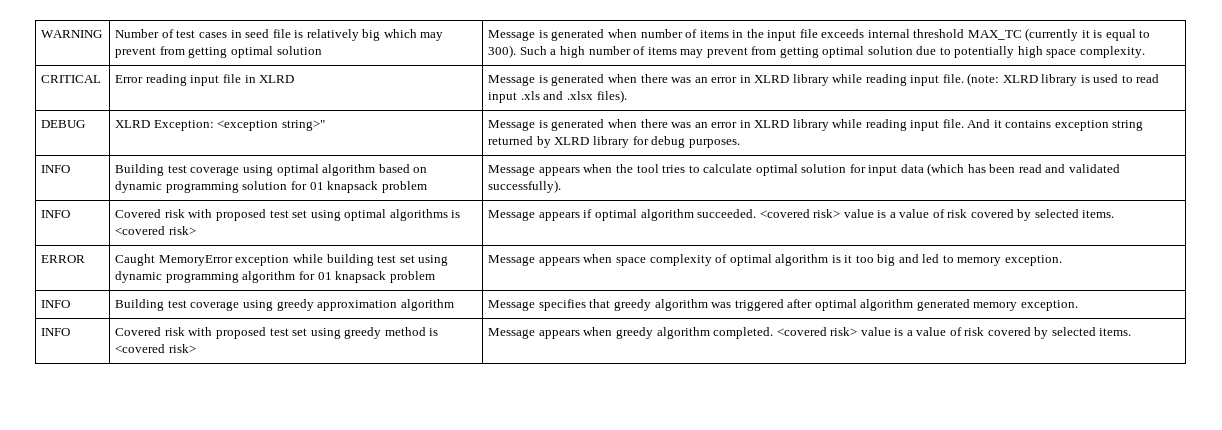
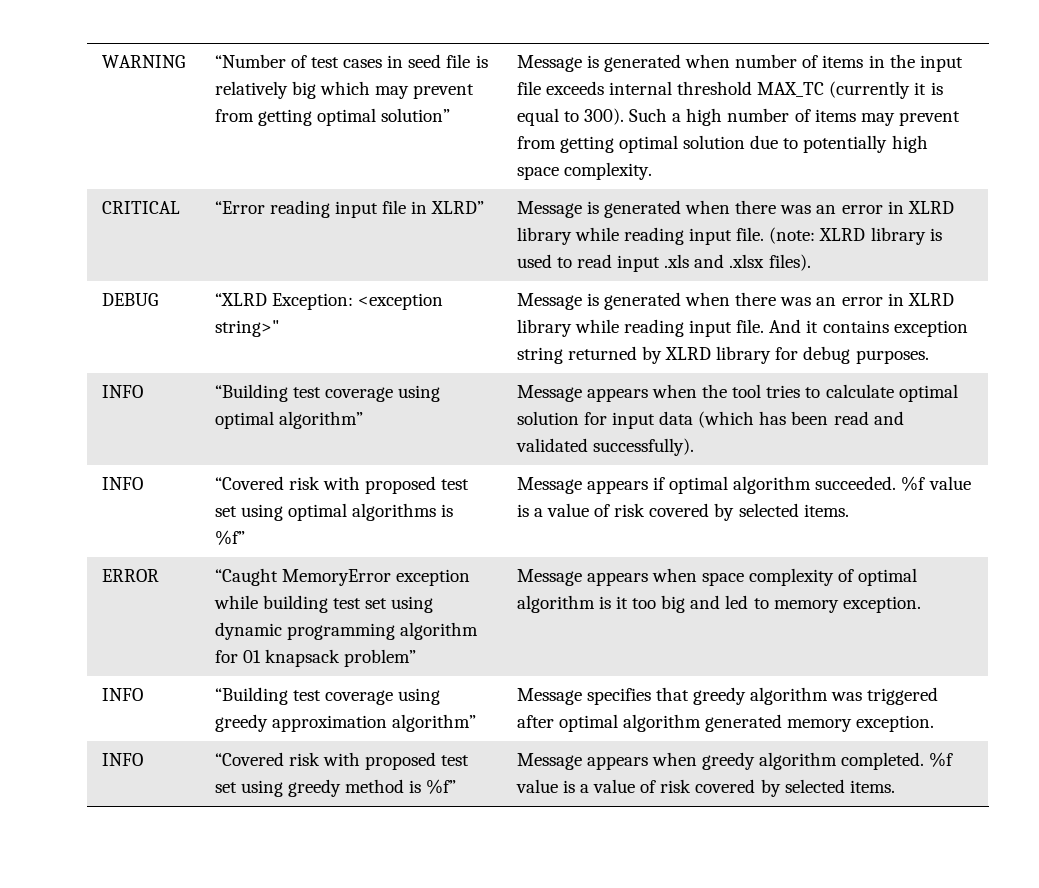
- Number of test cases in seed file is relatively big which may prevent from getting optimal solution
+ “Number of test cases in seed file is relatively big which may prevent from getting optimal solution”
- CRITICAL | Error reading input file in XLRD | Message is generated when there was an error in XLRD library while reading input file. (note: XLRD library is used to read input .xls and .xlsx files).
+ CRITICAL | “Error reading input file in XLRD” | Message is generated when there was an error in XLRD library while reading input file. (note: XLRD library is used to read input .xls and .xlsx files).
- DEBUG | XLRD Exception: <exception string>" | Message is generated when there was an error in XLRD library while reading input file. And it contains exception string returned by XLRD library for debug purposes.
+ DEBUG | “XLRD Exception: <exception string>" | Message is generated when there was an error in XLRD library while reading input file. And it contains exception string returned by XLRD library for debug purposes.
- INFO | Building test coverage using optimal algorithm based on dynamic programming solution for 01 knapsack problem | Message appears when the tool tries to calculate optimal solution for input data (which has been read and validated successfully).
+ INFO | “Building test coverage using optimal algorithm” | Message appears when the tool tries to calculate optimal solution for input data (which has been read and validated successfully).
- INFO | Covered risk with proposed test set using optimal algorithms is <covered risk> | Message appears if optimal algorithm succeeded. <covered risk> value is a value of risk covered by selected items.
+ INFO | “Covered risk with proposed test set using optimal algorithms is %f” | Message appears if optimal algorithm succeeded. %f value is a value of risk covered by selected items.
- ERROR | Caught MemoryError exception while building test set using dynamic programming algorithm for 01 knapsack problem | Message appears when space complexity of optimal algorithm is it too big and led to memory exception.
+ ERROR | “Caught MemoryError exception while building test set using dynamic programming algorithm for 01 knapsack problem” | Message appears when space complexity of optimal algorithm is it too big and led to memory exception.
- INFO | Building test coverage using greedy approximation algorithm | Message specifies that greedy algorithm was triggered after optimal algorithm generated memory exception.
+ INFO | “Building test coverage using greedy approximation algorithm” | Message specifies that greedy algorithm was triggered after optimal algorithm generated memory exception.
- INFO | Covered risk with proposed test set using greedy method is <covered risk> | Message appears when greedy algorithm completed. <covered risk> value is a value of risk covered by selected items.
+ INFO | “Covered risk with proposed test set using greedy method is %f” | Message appears when greedy algorithm completed. %f value is a value of risk covered by selected items.

